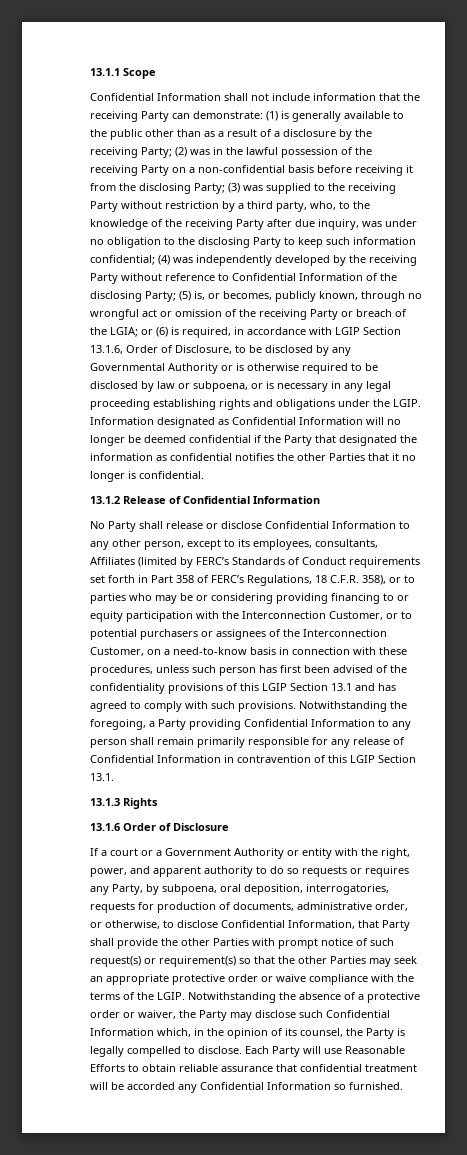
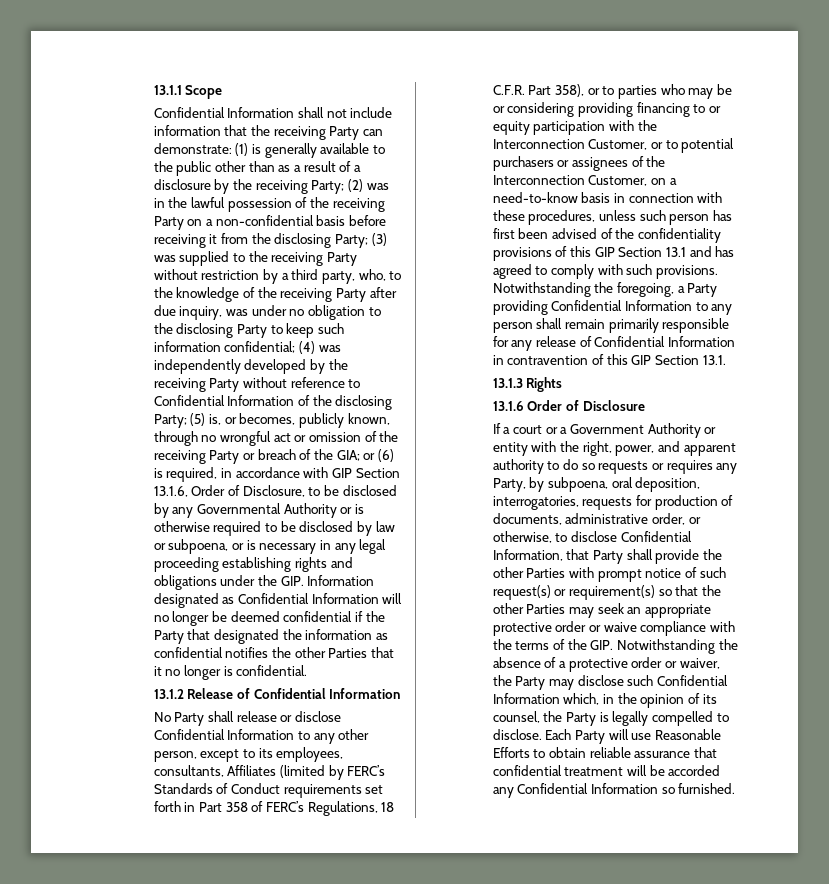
- (5) is, or becomes, publicly known, through no wrongful act or omission of the receiving Party or breach of the LGIA;
+ (5) is, or becomes, publicly known, through no wrongful act or omission of the receiving Party or breach of the GIA;
- or (6) is required, in accordance with LGIP Section 13.1.6, Order of Disclosure, to be disclosed by any Governmental Authority or is otherwise required to be disclosed by law or subpoena, or is necessary in any legal proceeding establishing rights and obligations under the LGIP. Information designated as Confidential Information will no longer be deemed confidential if the Party that designated the information as confidential notifies the other Parties that it no longer is confidential.
+ or (6) is required, in accordance with GIP Section 13.1.6, Order of Disclosure, to be disclosed by any Governmental Authority or is otherwise required to be disclosed by law or subpoena, or is necessary in any legal proceeding establishing rights and obligations under the GIP. Information designated as Confidential Information will no longer be deemed confidential if the Party that designated the information as confidential notifies the other Parties that it no longer is confidential.
- No Party shall release or disclose Confidential Information to any other person, except to its employees, consultants, Affiliates (limited by FERC’s Standards of Conduct requirements set forth in Part 358 of FERC’s Regulations, 18 C.F.R. 358), or to parties who may be or considering providing financing to or equity participation with the Interconnection Customer, or to potential purchasers or assignees of the Interconnection Customer, on a need-to-know basis in connection with these procedures, unless such person has first been advised of the confidentiality provisions of this LGIP Section 13.1 and has agreed to comply with such provisions.
+ No Party shall release or disclose Confidential Information to any other person, except to its employees, consultants, Affiliates (limited by FERC’s Standards of Conduct requirements set forth in Part 358 of FERC’s Regulations, 18 C.F.R. Part 358), or to parties who may be or considering providing financing to or equity participation with the Interconnection Customer, or to potential purchasers or assignees of the Interconnection Customer, on a need-to-know basis in connection with these procedures, unless such person has first been advised of the confidentiality provisions of this GIP Section 13.1 and has agreed to comply with such provisions.
- Notwithstanding the foregoing, a Party providing Confidential Information to any person shall remain primarily responsible for any release of Confidential Information in contravention of this LGIP Section 13.1.
+ Notwithstanding the foregoing, a Party providing Confidential Information to any person shall remain primarily responsible for any release of Confidential Information in contravention of this GIP Section 13.1.
- If a court or a Government Authority or entity with the right, power, and apparent authority to do so requests or requires any Party, by subpoena, oral deposition, interrogatories, requests for production of documents, administrative order, or otherwise, to disclose Confidential Information, that Party shall provide the other Parties with prompt notice of such request(s) or requirement(s) so that the other Parties may seek an appropriate protective order or waive compliance with the terms of the LGIP. Notwithstanding the absence of a protective order or waiver, the Party may disclose such Confidential Information which, in the opinion of its counsel, the Party is legally compelled to disclose.
+ If a court or a Government Authority or entity with the right, power, and apparent authority to do so requests or requires any Party, by subpoena, oral deposition, interrogatories, requests for production of documents, administrative order, or otherwise, to disclose Confidential Information, that Party shall provide the other Parties with prompt notice of such request(s) or requirement(s) so that the other Parties may seek an appropriate protective order or waive compliance with the terms of the GIP. Notwithstanding the absence of a protective order or waiver, the Party may disclose such Confidential Information which, in the opinion of its counsel, the Party is legally compelled to disclose.

